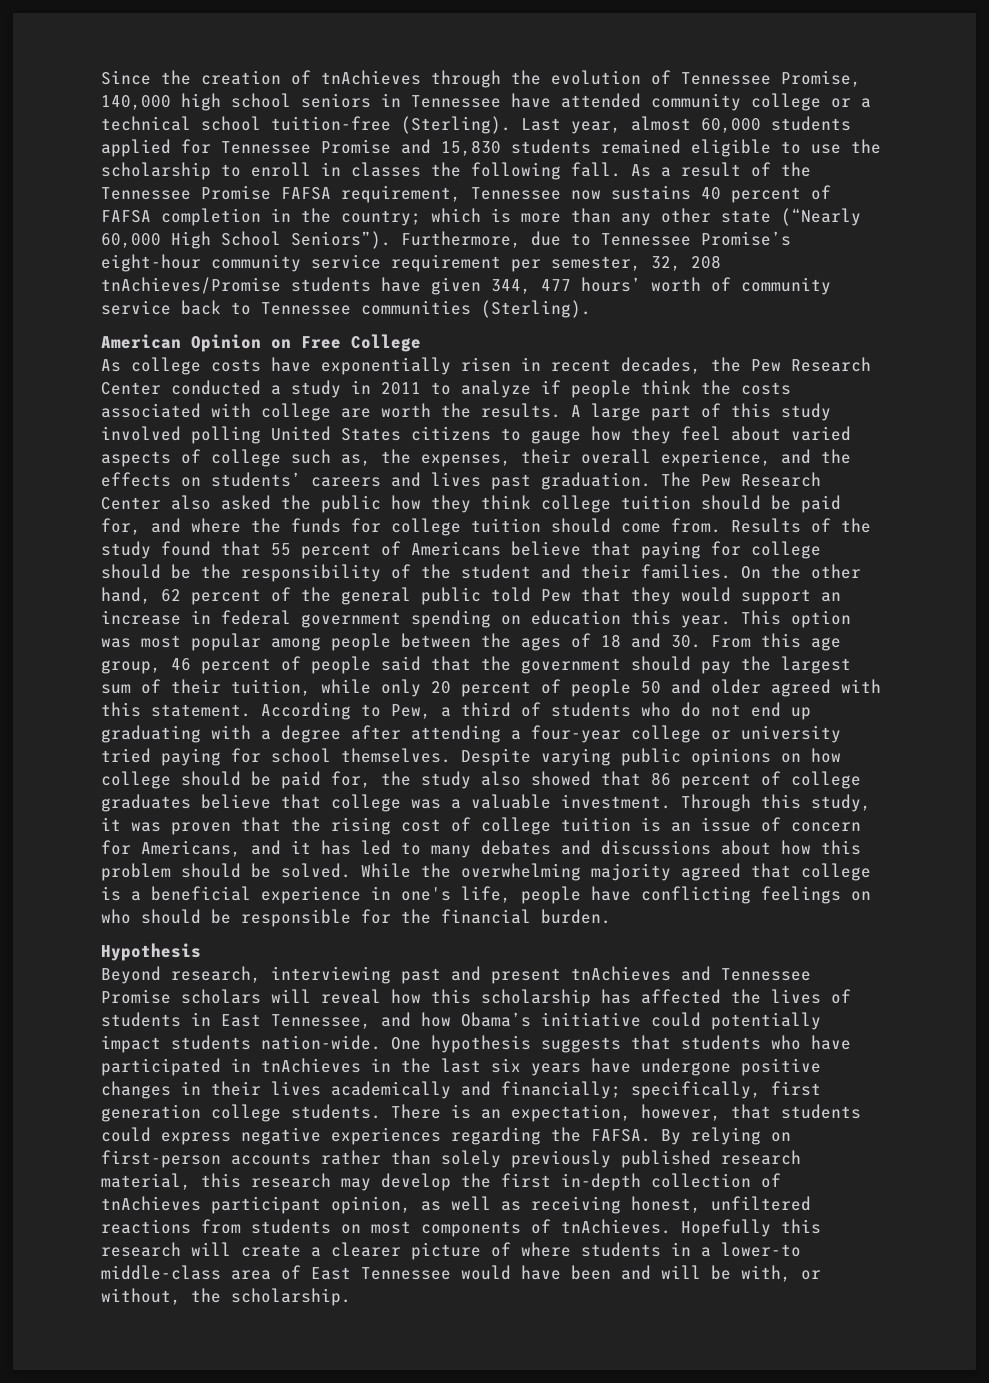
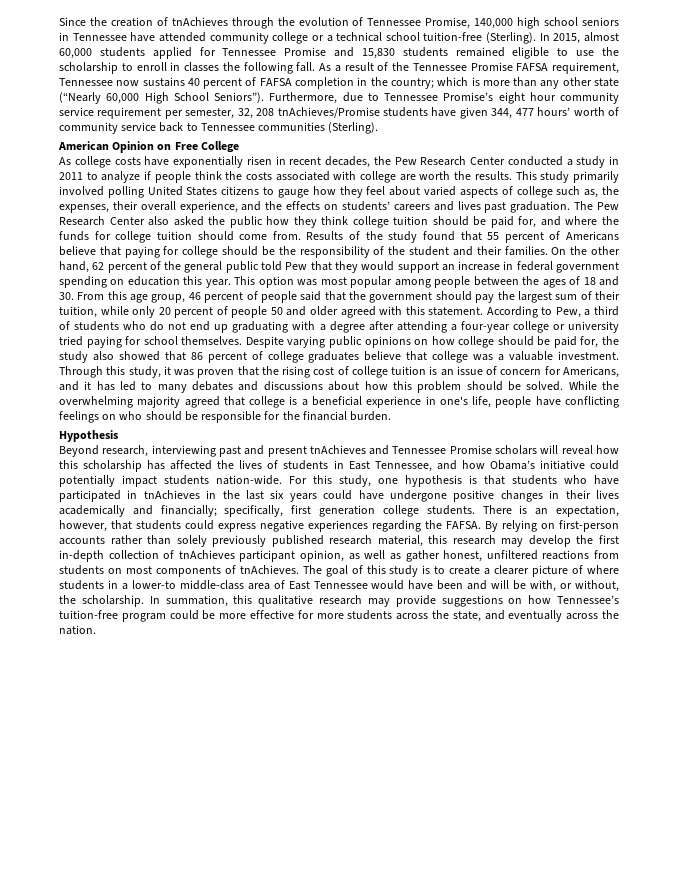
- Last year, almost 60,000 students applied for Tennessee Promise and 15,830 students remained eligible to use the scholarship to enroll in classes the following fall.
+ In 2015, almost 60,000 students applied for Tennessee Promise and 15,830 students remained eligible to use the scholarship to enroll in classes the following fall.
- Furthermore, due to Tennessee Promise’s eight-hour community service requirement per semester, 32, 208 tnAchieves/Promise students have given 344, 477 hours’ worth of community service back to Tennessee communities (Sterling).
+ Furthermore, due to Tennessee Promise’s eight hour community service requirement per semester, 32, 208 tnAchieves/Promise students have given 344, 477 hours’ worth of community service back to Tennessee communities (Sterling).
- A large part of this study involved polling United States citizens to gauge how they feel about varied aspects of college such as, the expenses, their overall experience, and the effects on students’ careers and lives past graduation.
+ This study primarily involved polling United States citizens to gauge how they feel about varied aspects of college such as, the expenses, their overall experience, and the effects on students’ careers and lives past graduation.
- One hypothesis suggests that students who have participated in tnAchieves in the last six years have undergone positive changes in their lives academically and financially; specifically, first generation college students.
+ For this study, one hypothesis is that students who have participated in tnAchieves in the last six years could have undergone positive changes in their lives academically and financially; specifically, first generation college students.
- By relying on first-person accounts rather than solely previously published research material, this research may develop the first in-depth collection of tnAchieves participant opinion, as well as receiving honest, unfiltered reactions from students on most components of tnAchieves.
+ By relying on first-person accounts rather than solely previously published research material, this research may develop the first in-depth collection of tnAchieves participant opinion, as well as gather honest, unfiltered reactions from students on most components of tnAchieves.
- Hopefully this research will create a clearer picture of where students in a lower-to middle-class area of East Tennessee would have been and will be with, or without, the scholarship.
+ The goal of this study is to create a clearer picture of where students in a lower-to middle-class area of East Tennessee would have been and will be with, or without, the scholarship.
+ In summation, this qualitative research may provide suggestions on how Tennessee’s tuition-free program could be more effective for more students across the state, and eventually across the nation.

